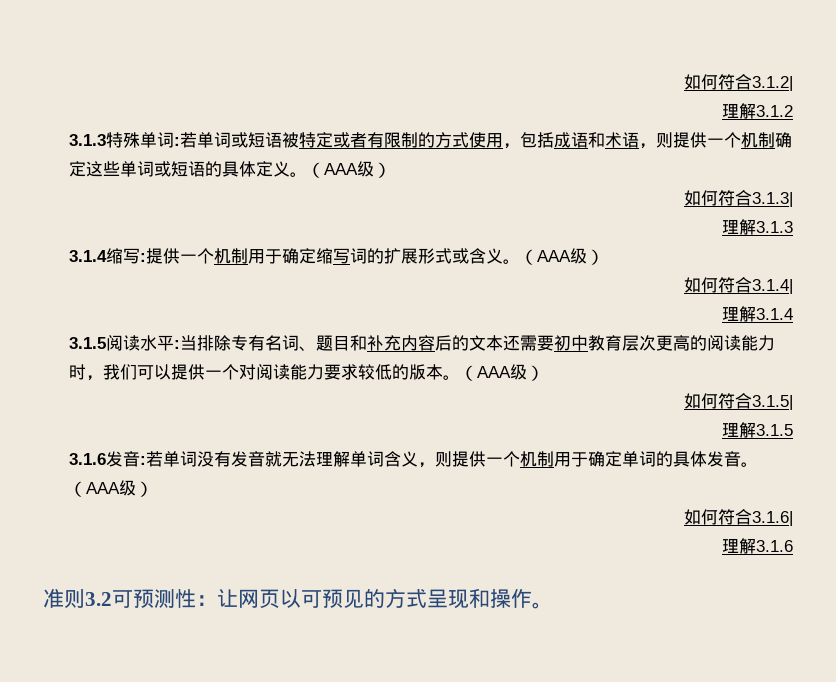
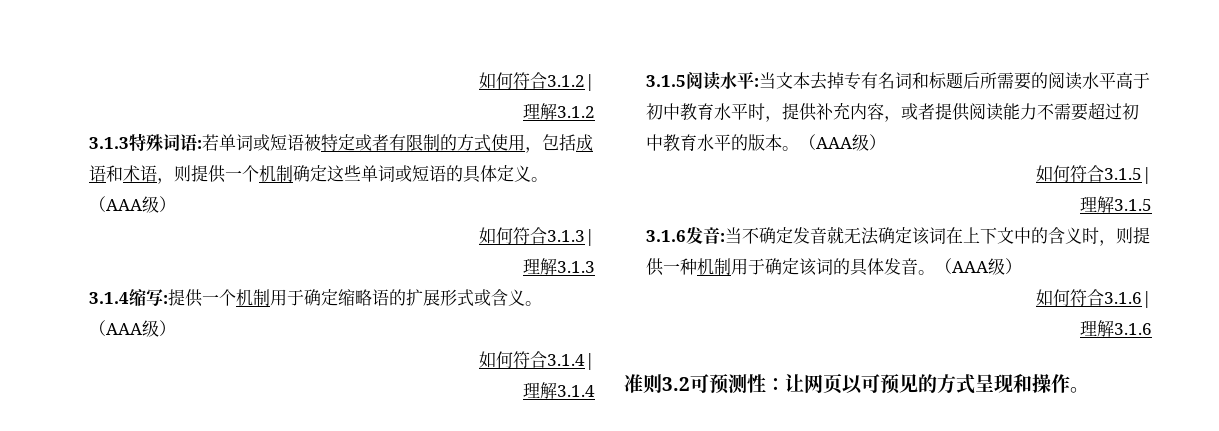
- 3.1.3特殊单词:若单词或短语被特定或者有限制的方式使用，包括成语和术语，则提供一个机制确定这些单词或短语的具体定义。
+ 3.1.3特殊词语:若单词或短语被特定或者有限制的方式使用，包括成语和术语，则提供一个机制确定这些单词或短语的具体定义。
- 3.1.4缩写:提供一个机制用于确定缩写词的扩展形式或含义。
+ 3.1.4缩写:提供一个机制用于确定缩略语的扩展形式或含义。
- 3.1.5阅读水平:当排除专有名词、题目和补充内容后的文本还需要初中教育层次更高的阅读能力时，我们可以提供一个对阅读能力要求较低的版本。
+ 3.1.5阅读水平:当文本去掉专有名词和标题后所需要的阅读水平高于初中教育水平时，提供补充内容，或者提供阅读能力不需要超过初中教育水平的版本。
- 3.1.6发音:若单词没有发音就无法理解单词含义，则提供一个机制用于确定单词的具体发音。
+ 3.1.6发音:当不确定发音就无法确定该词在上下文中的含义时，则提供一种机制用于确定该词的具体发音。

